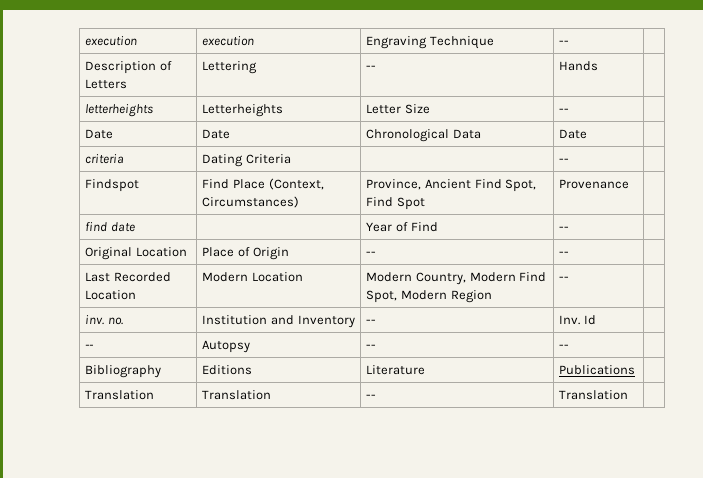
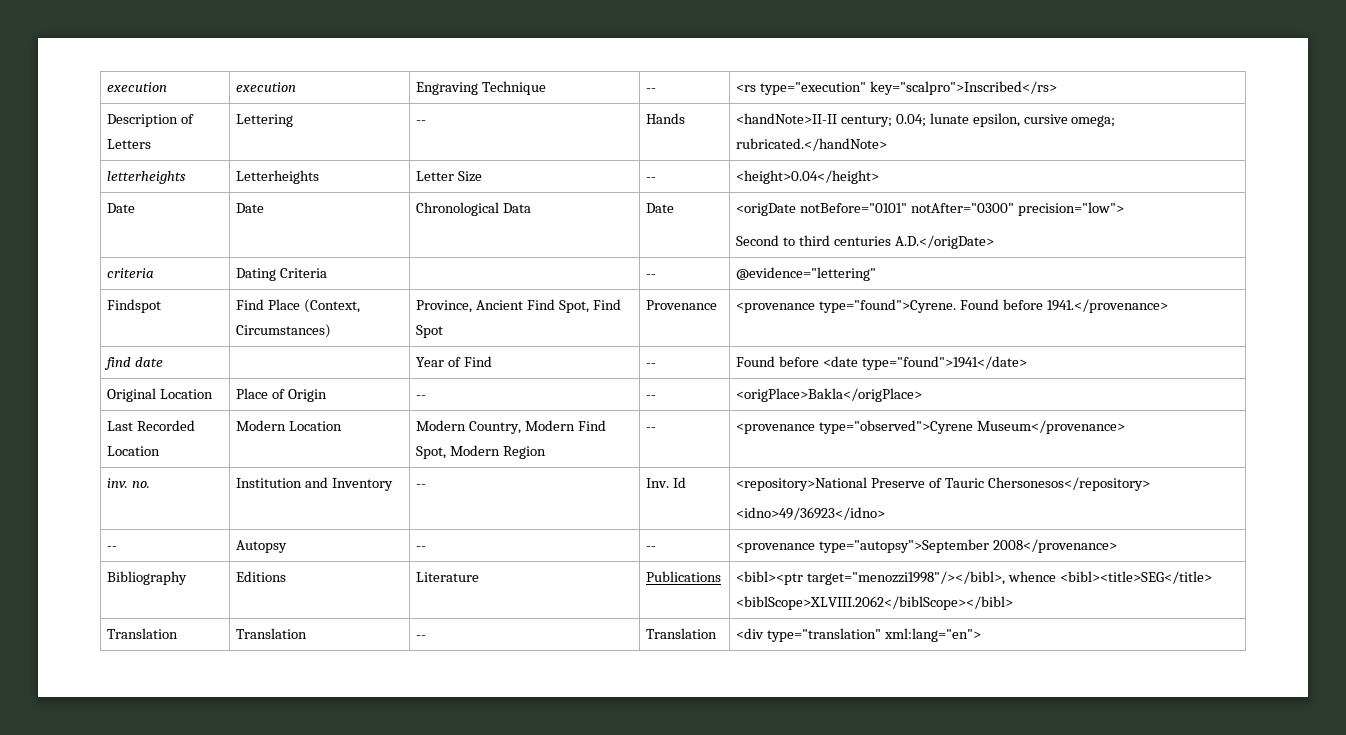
- execution | execution | Engraving Technique | -- |
+ execution | execution | Engraving Technique | -- | <rs type="execution" key="scalpro">Inscribed</rs>
- Description of Letters | Lettering | -- | Hands |
+ Description of Letters | Lettering | -- | Hands | <handNote>II-II century; 0.04; lunate epsilon, cursive omega; rubricated.</handNote>
- letterheights | Letterheights | Letter Size | -- |
+ letterheights | Letterheights | Letter Size | -- | <height>0.04</height>
- Date | Date | Chronological Data | Date |
+ Date | Date | Chronological Data | Date | <origDate notBefore="0101" notAfter="0300" precision="low">
+ Second to third centuries A.D.</origDate>
- criteria | Dating Criteria | | -- |
+ criteria | Dating Criteria | | -- | @evidence="lettering"
- Findspot | Find Place (Context, Circumstances) | Province, Ancient Find Spot, Find Spot | Provenance |
+ Findspot | Find Place (Context, Circumstances) | Province, Ancient Find Spot, Find Spot | Provenance | <provenance type="found">Cyrene. Found before 1941.</provenance>
- find date | | Year of Find | -- |
+ find date | | Year of Find | -- | Found before <date type="found">1941</date>
- Original Location | Place of Origin | -- | -- |
+ Original Location | Place of Origin | -- | -- | <origPlace>Bakla</origPlace>
- Last Recorded Location | Modern Location | Modern Country, Modern Find Spot, Modern Region | -- |
+ Last Recorded Location | Modern Location | Modern Country, Modern Find Spot, Modern Region | -- | <provenance type="observed">Cyrene Museum</provenance>
- inv. no. | Institution and Inventory | -- | Inv. Id |
+ inv. no. | Institution and Inventory | -- | Inv. Id | <repository>National Preserve of Tauric Chersonesos</repository>
+ <idno>49/36923</idno>
- -- | Autopsy | -- | -- |
+ -- | Autopsy | -- | -- | <provenance type="autopsy">September 2008</provenance>
- Bibliography | Editions | Literature | Publications |
+ Bibliography | Editions | Literature | Publications | <bibl><ptr target="menozzi1998"/></bibl>, whence <bibl><title>SEG</title> <biblScope>XLVIII.2062</biblScope></bibl>
- Translation | Translation | -- | Translation |
+ Translation | Translation | -- | Translation | <div type="translation" xml:lang="en">

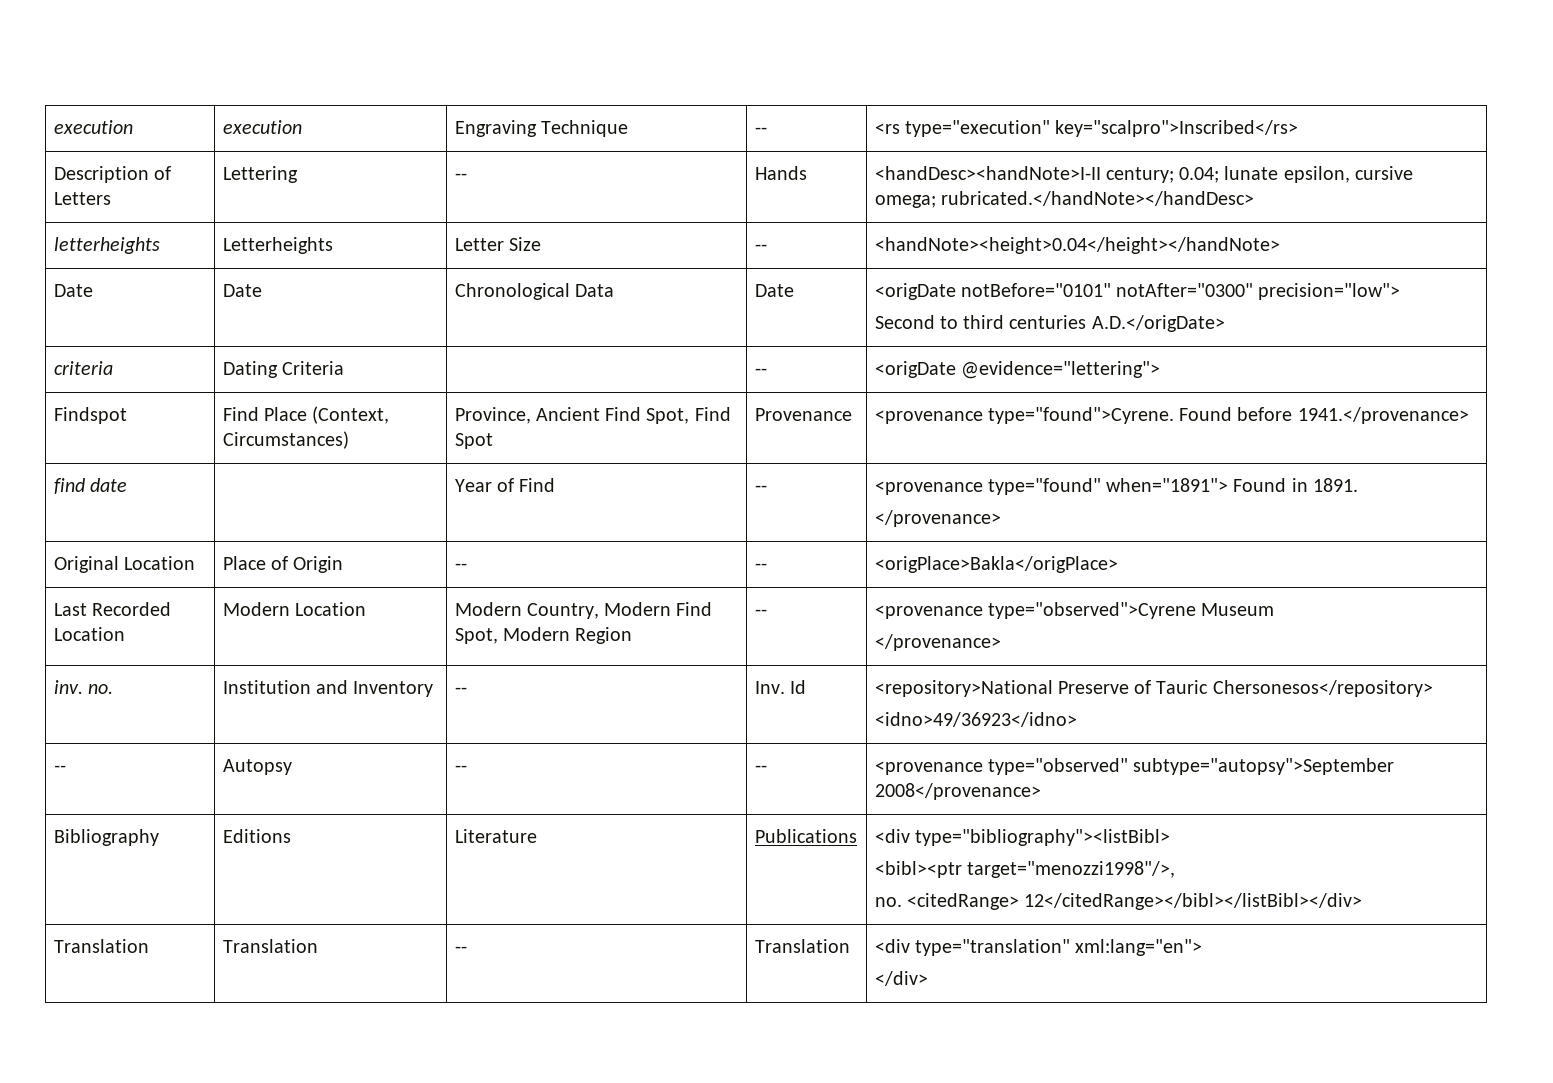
- Description of Letters | Lettering | -- | Hands | <handNote>II-II century; 0.04; lunate epsilon, cursive omega; rubricated.</handNote>
+ Description of Letters | Lettering | -- | Hands | <handDesc><handNote>I-II century; 0.04; lunate epsilon, cursive omega; rubricated.</handNote></handDesc>
- letterheights | Letterheights | Letter Size | -- | <height>0.04</height>
+ letterheights | Letterheights | Letter Size | -- | <handNote><height>0.04</height></handNote>
- criteria | Dating Criteria | | -- | @evidence="lettering"
+ criteria | Dating Criteria | | -- | <origDate @evidence="lettering">
- find date | | Year of Find | -- | Found before <date type="found">1941</date>
+ find date | | Year of Find | -- | <provenance type="found" when="1891"> Found in 1891.
+ </provenance>
- Last Recorded Location | Modern Location | Modern Country, Modern Find Spot, Modern Region | -- | <provenance type="observed">Cyrene Museum</provenance>
+ Last Recorded Location | Modern Location | Modern Country, Modern Find Spot, Modern Region | -- | <provenance type="observed">Cyrene Museum
+ </provenance>
- -- | Autopsy | -- | -- | <provenance type="autopsy">September 2008</provenance>
+ -- | Autopsy | -- | -- | <provenance type="observed" subtype="autopsy">September 2008</provenance>
- Bibliography | Editions | Literature | Publications | <bibl><ptr target="menozzi1998"/></bibl>, whence <bibl><title>SEG</title> <biblScope>XLVIII.2062</biblScope></bibl>
+ Bibliography | Editions | Literature | Publications | <div type="bibliography"><listBibl>
+ <bibl><ptr target="menozzi1998"/>,
+ no. <citedRange> 12</citedRange></bibl></listBibl></div>
  Translation | Translation | -- | Translation | <div type="translation" xml:lang="en">
+ </div>

